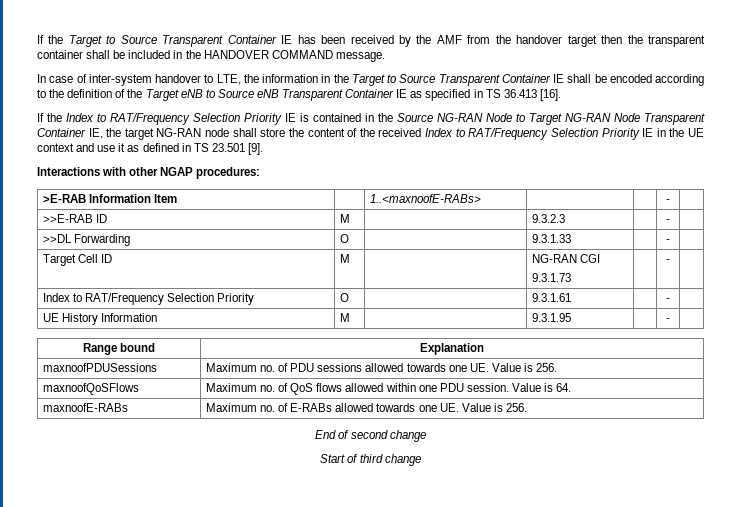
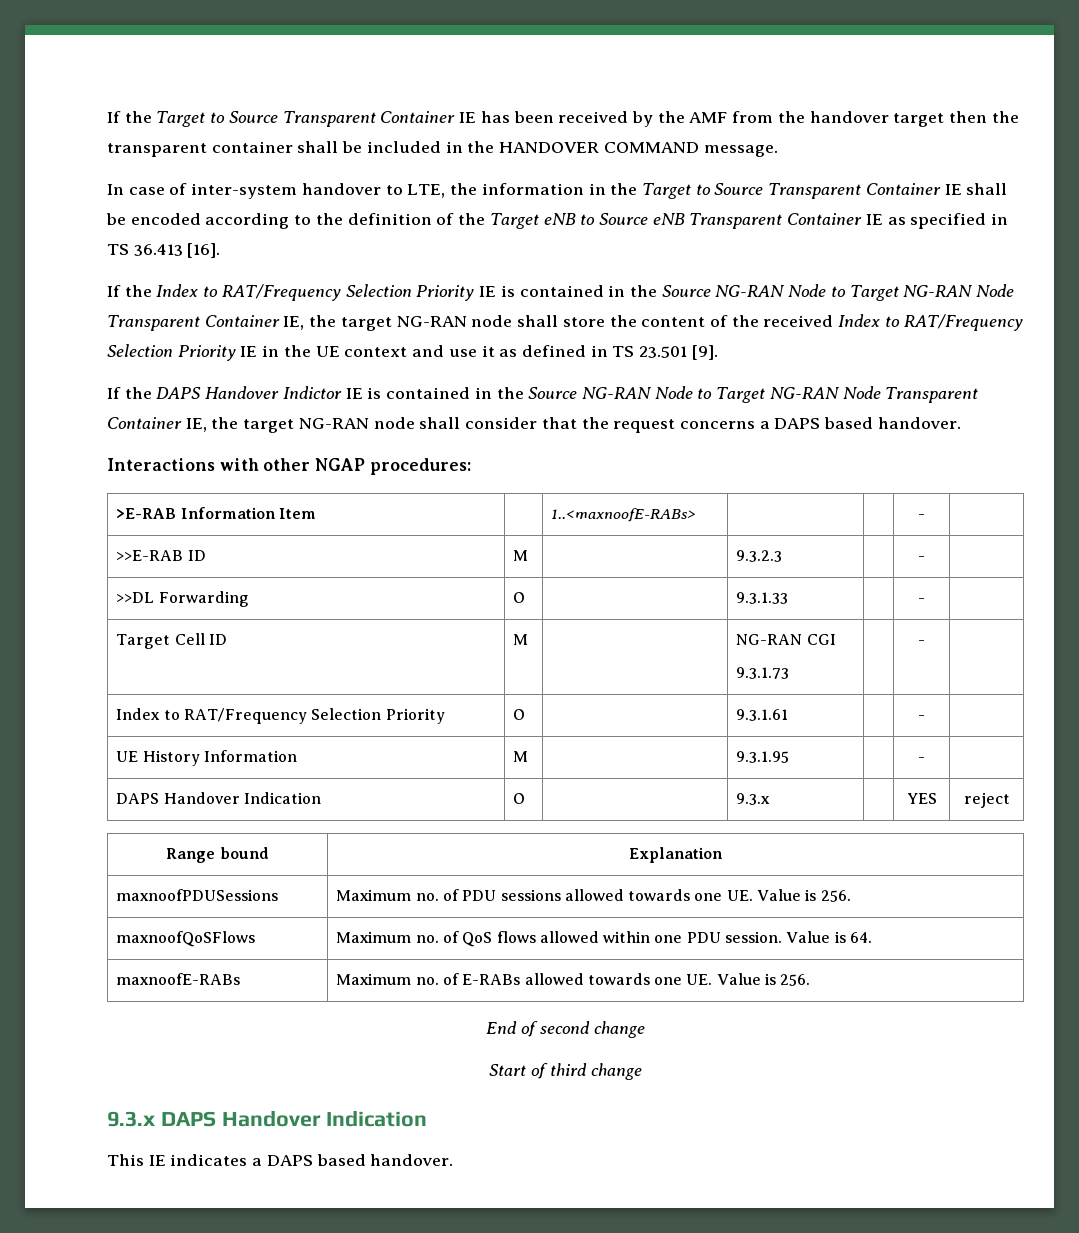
+ If the DAPS Handover Indictor IE is contained in the Source NG-RAN Node to Target NG-RAN Node Transparent Container IE, the target NG-RAN node shall consider that the request concerns a DAPS based handover.
+ DAPS Handover Indication | O | | 9.3.x | | YES | reject
+ 9.3.x DAPS Handover Indication
+ This IE indicates a DAPS based handover.

